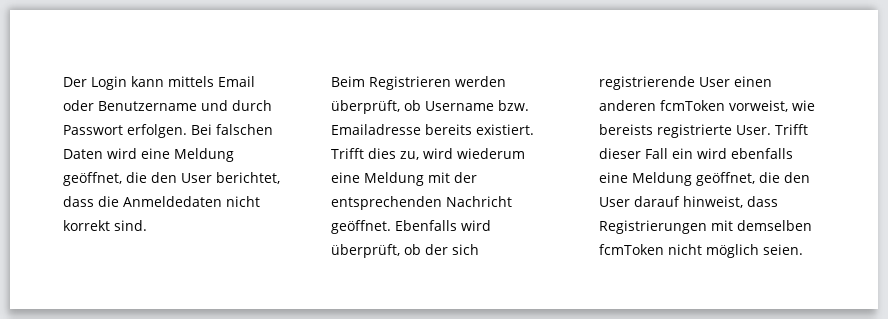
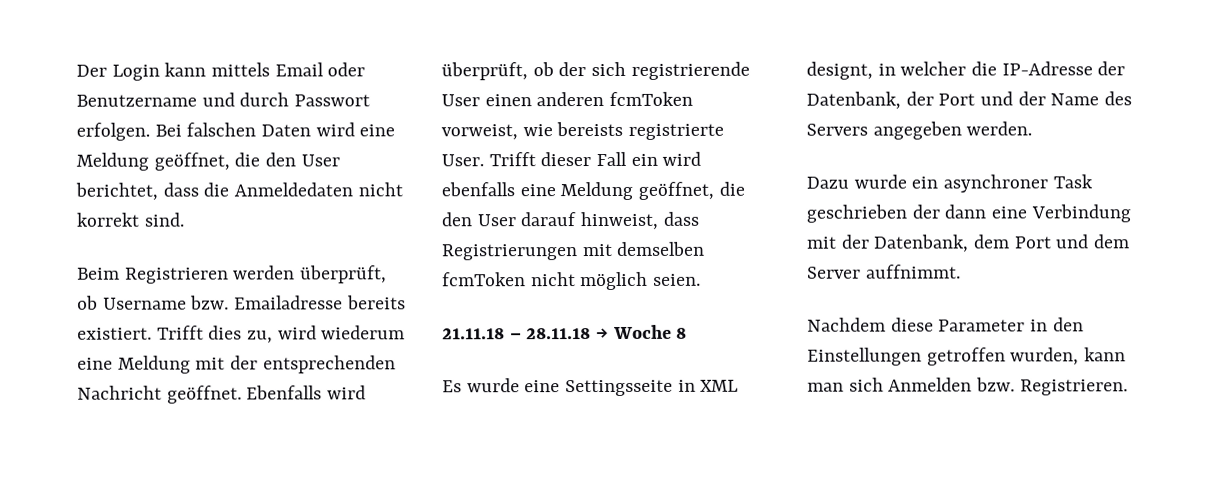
+ 21.11.18 – 28.11.18 → Woche 8
+ Es wurde eine Settingsseite in XML designt, in welcher die IP-Adresse der Datenbank, der Port und der Name des Servers angegeben werden.
+ Dazu wurde ein asynchroner Task geschrieben der dann eine Verbindung mit der Datenbank, dem Port und dem Server auffnimmt.
+ Nachdem diese Parameter in den Einstellungen getroffen wurden, kann man sich Anmelden bzw. Registrieren.

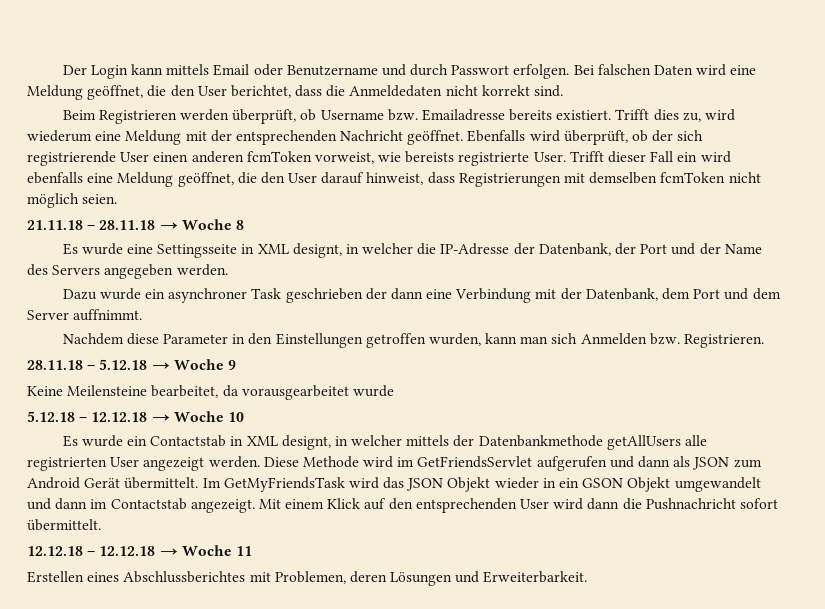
+ 28.11.18 – 5.12.18 → Woche 9
+ Keine Meilensteine bearbeitet, da vorausgearbeitet wurde
+ 5.12.18 – 12.12.18 → Woche 10
+ Es wurde ein Contactstab in XML designt, in welcher mittels der Datenbankmethode getAllUsers alle registrierten User angezeigt werden. Diese Methode wird im GetFriendsServlet aufgerufen und dann als JSON zum Android Gerät übermittelt. Im GetMyFriendsTask wird das JSON Objekt wieder in ein GSON Objekt umgewandelt und dann im Contactstab angezeigt. Mit einem Klick auf den entsprechenden User wird dann die Pushnachricht sofort übermittelt.
+ 12.12.18 – 12.12.18 → Woche 11
+ Erstellen eines Abschlussberichtes mit Problemen, deren Lösungen und Erweiterbarkeit.

